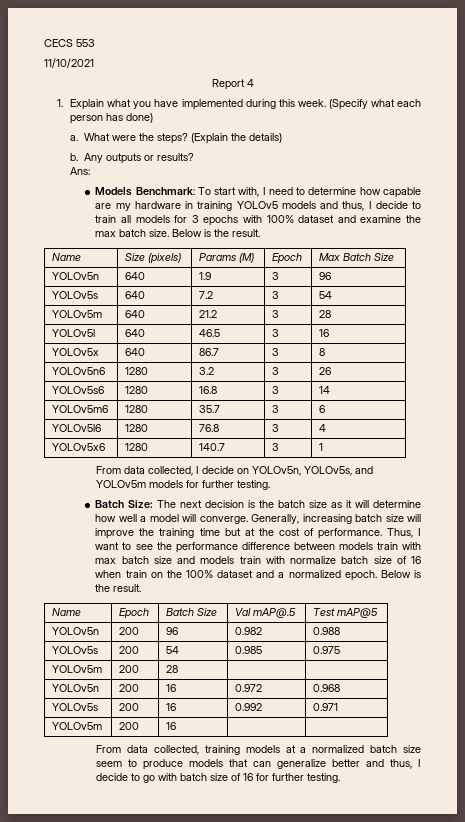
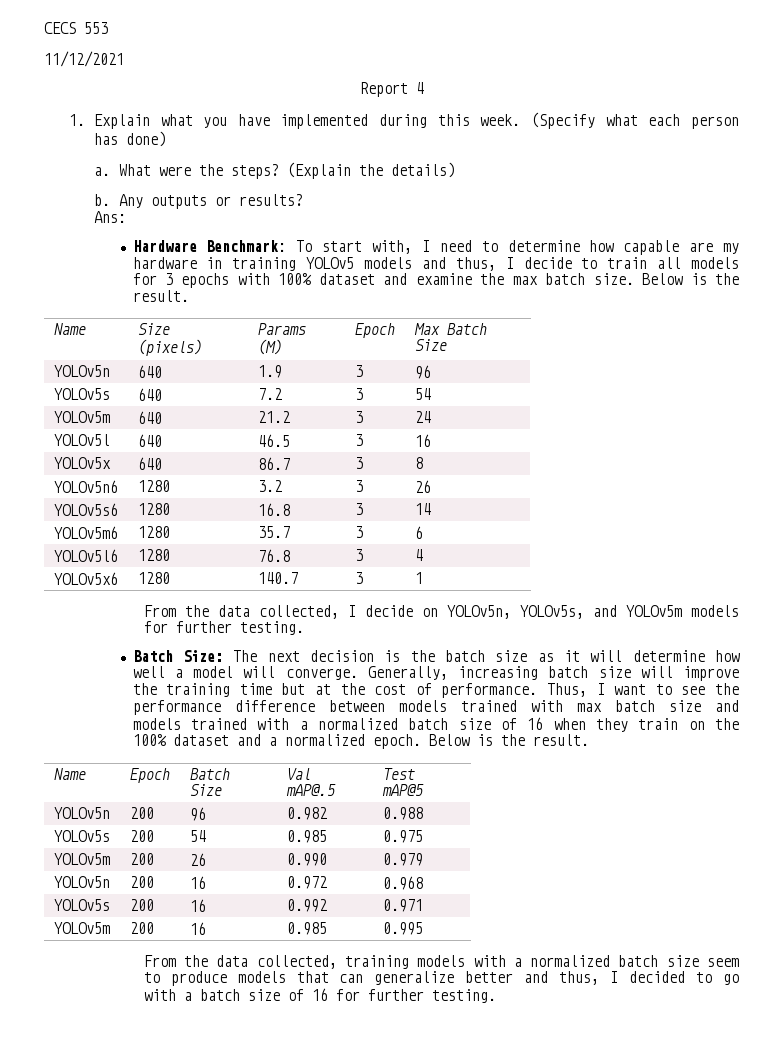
- 11/10/2021
+ 11/12/2021
- Models Benchmark: To start with, I need to determine how capable are my hardware in training YOLOv5 models and thus, I decide to train all models for 3 epochs with 100% dataset and examine the max batch size.
+ Hardware Benchmark: To start with, I need to determine how capable are my hardware in training YOLOv5 models and thus, I decide to train all models for 3 epochs with 100% dataset and examine the max batch size.
- YOLOv5m | 640 | 21.2 | 3 | 28
+ YOLOv5m | 640 | 21.2 | 3 | 24
- From data collected, I decide on YOLOv5n, YOLOv5s, and YOLOv5m models for further testing.
+ From the data collected, I decide on YOLOv5n, YOLOv5s, and YOLOv5m models for further testing.
- Thus, I want to see the performance difference between models train with max batch size and models train with normalize batch size of 16 when train on the 100% dataset and a normalized epoch.
+ Thus, I want to see the performance difference between models trained with max batch size and models trained with a normalized batch size of 16 when they train on the 100% dataset and a normalized epoch.
- YOLOv5m | 200 | 28 | |
+ YOLOv5m | 200 | 26 | 0.990 | 0.979
- YOLOv5m | 200 | 16 | |
- From data collected, training models at a normalized batch size seem to produce models that can generalize better and thus, I decide to go with batch size of 16 for further testing.
+ YOLOv5m | 200 | 16 | 0.985 | 0.995
+ From the data collected, training models with a normalized batch size seem to produce models that can generalize better and thus, I decided to go with a batch size of 16 for further testing.

